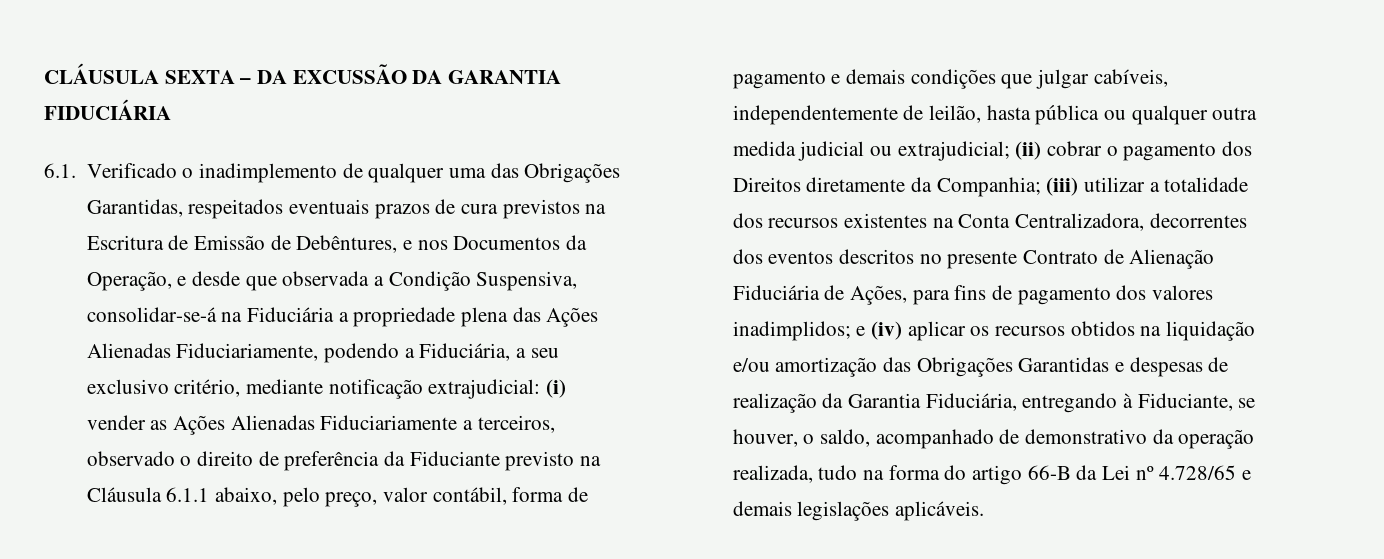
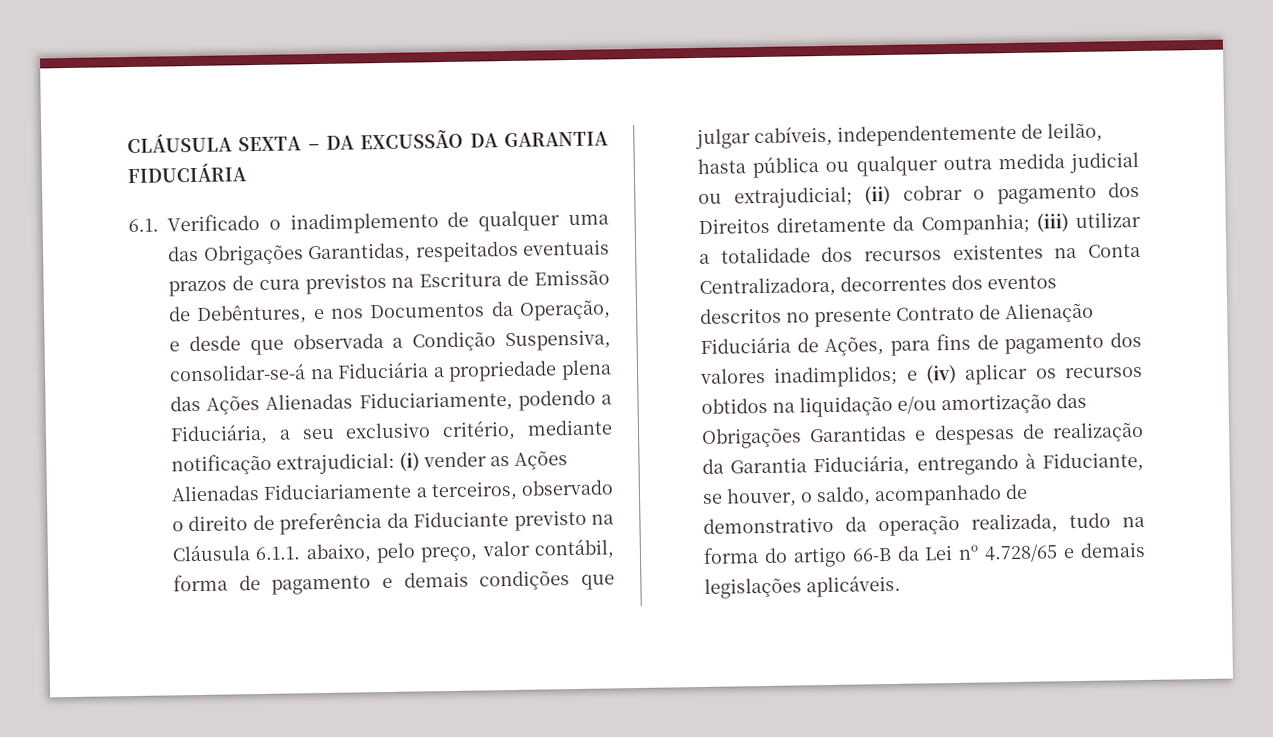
- (i) vender as Ações Alienadas Fiduciariamente a terceiros, observado o direito de preferência da Fiduciante previsto na Cláusula 6.1.1 abaixo, pelo preço, valor contábil, forma de pagamento e demais condições que julgar cabíveis, independentemente de leilão, hasta pública ou qualquer outra medida judicial ou extrajudicial;
+ (i) vender as Ações Alienadas Fiduciariamente a terceiros, observado o direito de preferência da Fiduciante previsto na Cláusula 6.1.1. abaixo, pelo preço, valor contábil, forma de pagamento e demais condições que julgar cabíveis, independentemente de leilão, hasta pública ou qualquer outra medida judicial ou extrajudicial;

